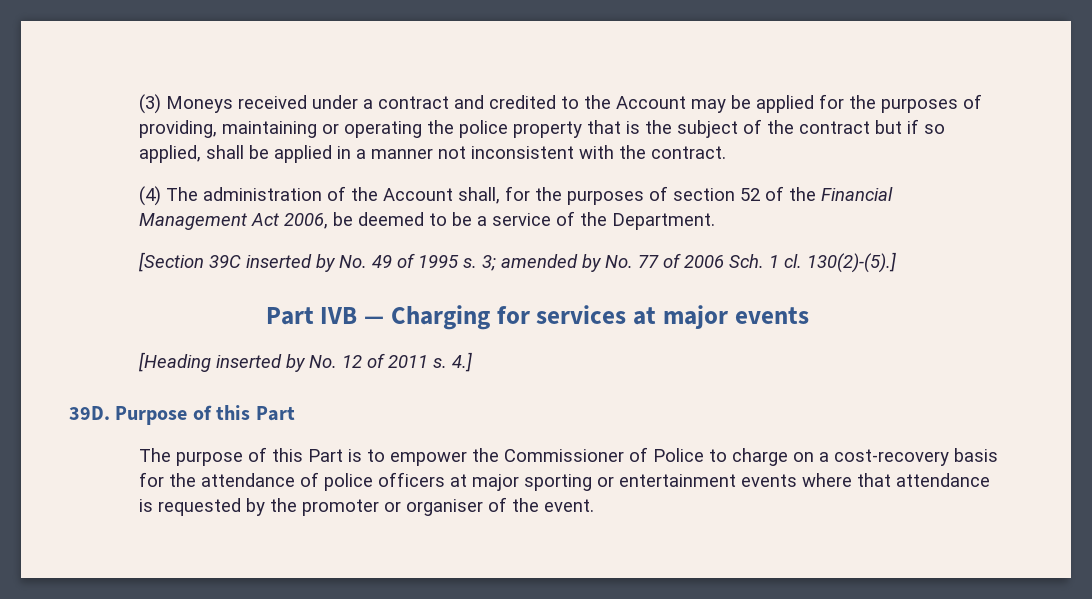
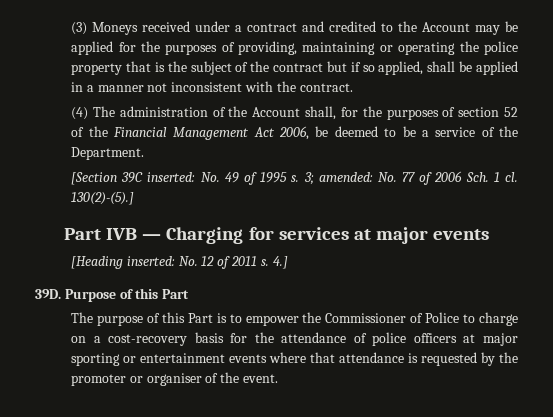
- [Section 39C inserted by No. 49 of 1995 s.
+ [Section 39C inserted: No. 49 of 1995 s.
- 3; amended by No. 77 of 2006 Sch. 1 cl.
+ 3; amended: No. 77 of 2006 Sch. 1 cl.
- [Heading inserted by No. 12 of 2011 s.
+ [Heading inserted: No. 12 of 2011 s.

